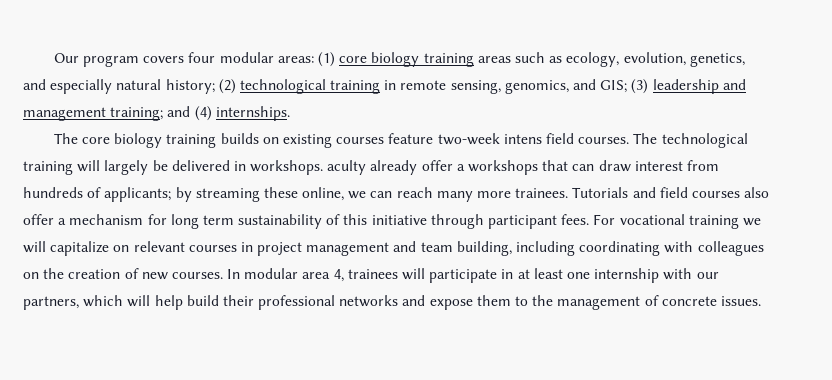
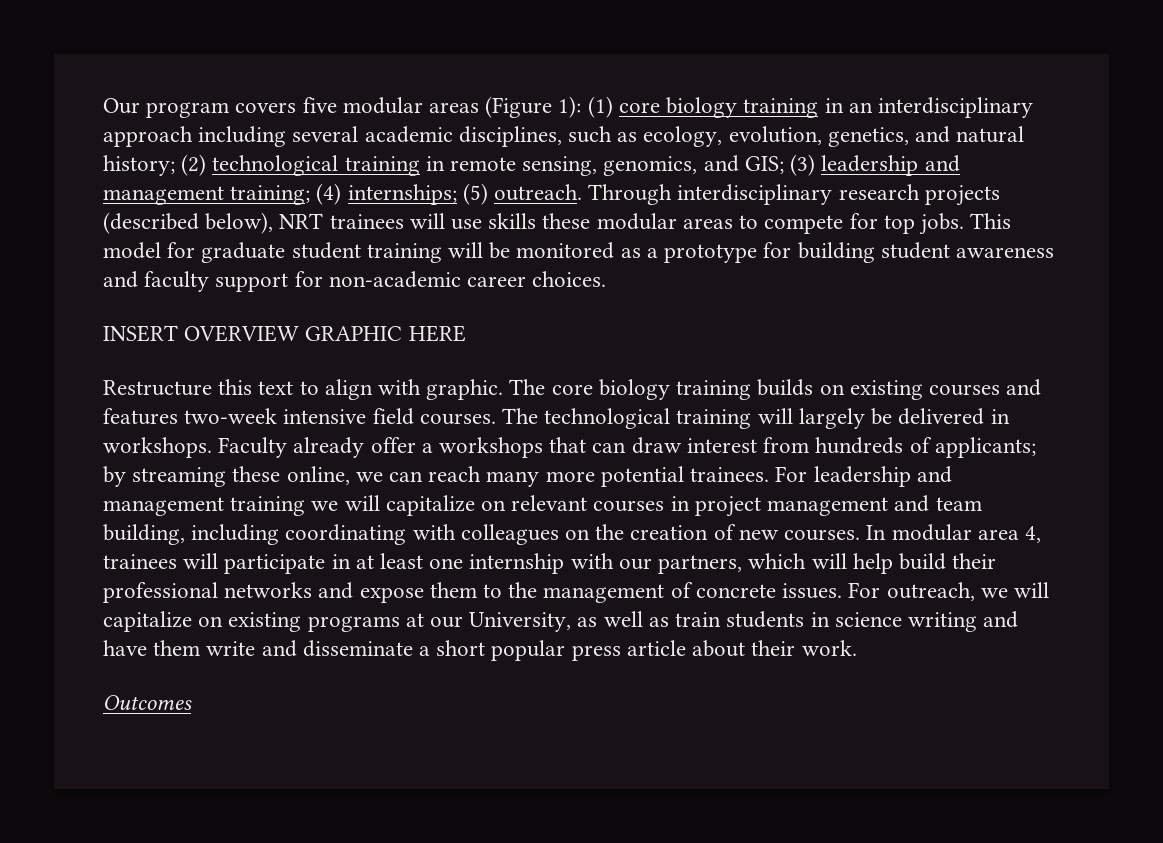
- Our program covers four modular areas: (1) core biology training areas such as ecology, evolution, genetics, and especially natural history; (2) technological training in remote sensing, genomics, and GIS; (3) leadership and management training; and (4) internships.
- The core biology training builds on existing courses feature two-week intens field courses.
+ Our program covers five modular areas (Figure 1): (1) core biology training in an interdisciplinary approach including several academic disciplines, such as ecology, evolution, genetics, and natural history; (2) technological training in remote sensing, genomics, and GIS; (3) leadership and management training; (4) internships; (5) outreach. Through interdisciplinary research projects (described below), NRT trainees will use skills these modular areas to compete for top jobs. This model for graduate student training will be monitored as a prototype for building student awareness and faculty support for non-academic career choices.
+ INSERT OVERVIEW GRAPHIC HERE
+ Restructure this text to align with graphic. The core biology training builds on existing courses and features two-week intensive field courses.
- The technological training will largely be delivered in workshops. aculty already offer a workshops that can draw interest from hundreds of applicants; by streaming these online, we can reach many more trainees. Tutorials and field courses also offer a mechanism for long term sustainability of this initiative through participant fees. For vocational training we will capitalize on relevant courses in project management and team building, including coordinating with colleagues on the creation of new courses.
+ The technological training will largely be delivered in workshops. Faculty already offer a workshops that can draw interest from hundreds of applicants; by streaming these online, we can reach many more potential trainees. For leadership and management training we will capitalize on relevant courses in project management and team building, including coordinating with colleagues on the creation of new courses.
+ For outreach, we will capitalize on existing programs at our University, as well as train students in science writing and have them write and disseminate a short popular press article about their work.
+ Outcomes

